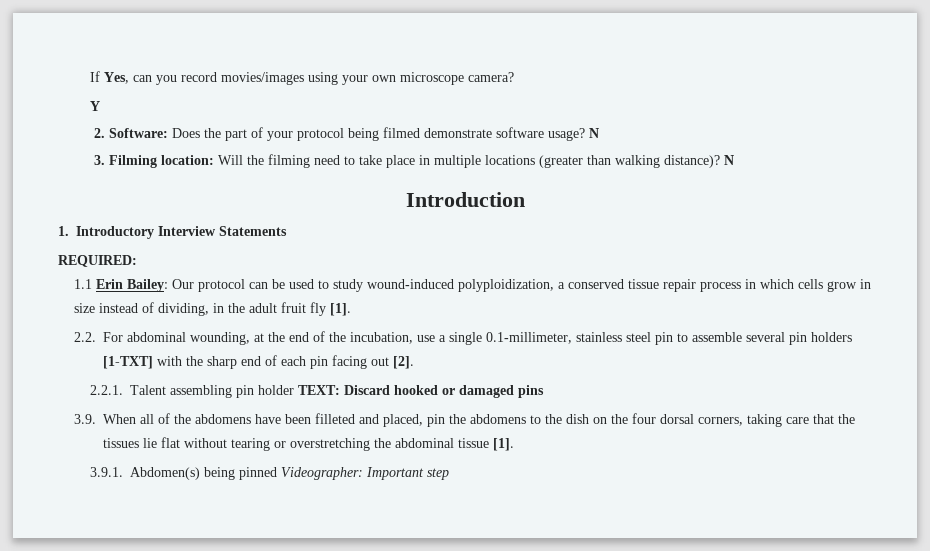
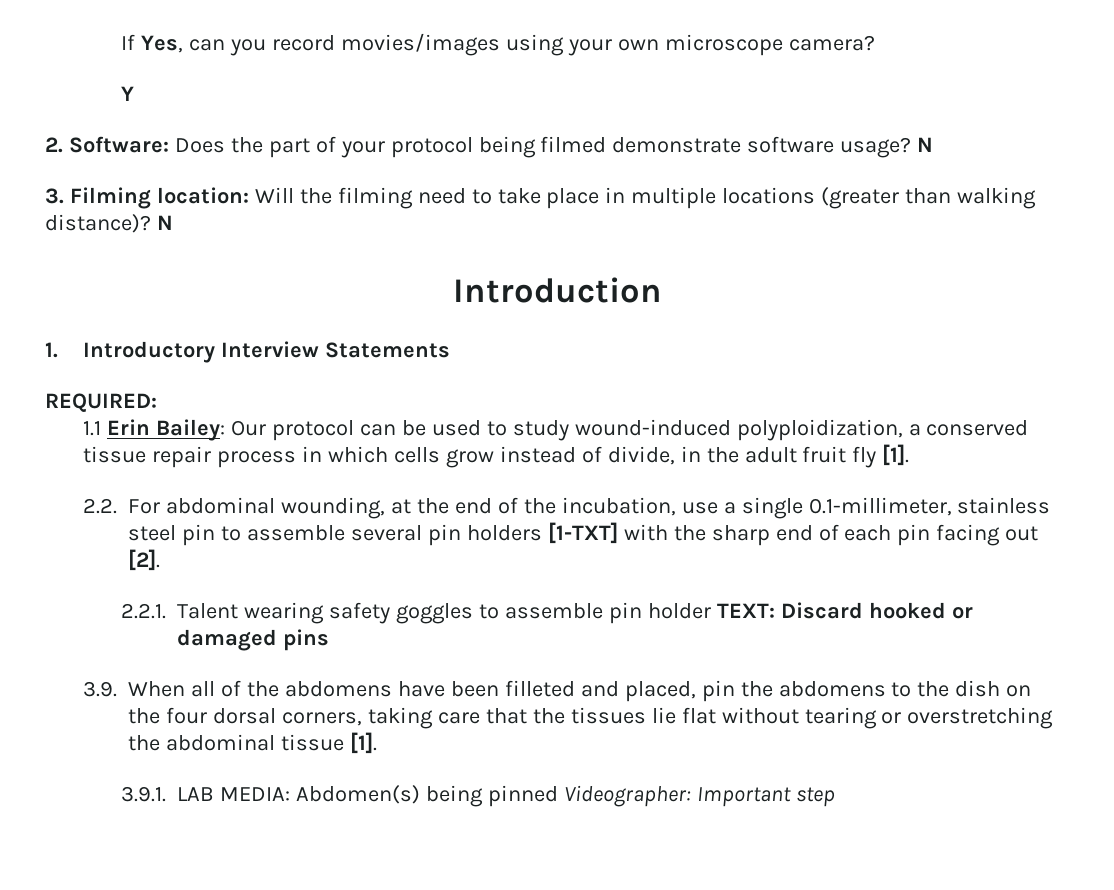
- 1.1 Erin Bailey: Our protocol can be used to study wound-induced polyploidization, a conserved tissue repair process in which cells grow in size instead of dividing, in the adult fruit fly [1].
+ 1.1 Erin Bailey: Our protocol can be used to study wound-induced polyploidization, a conserved tissue repair process in which cells grow instead of divide, in the adult fruit fly [1].
- 2.2.1. Talent assembling pin holder TEXT: Discard hooked or damaged pins
+ 2.2.1. Talent wearing safety goggles to assemble pin holder TEXT: Discard hooked or damaged pins
- 3.9.1. Abdomen(s) being pinned Videographer: Important step
+ 3.9.1. LAB MEDIA: Abdomen(s) being pinned Videographer: Important step

